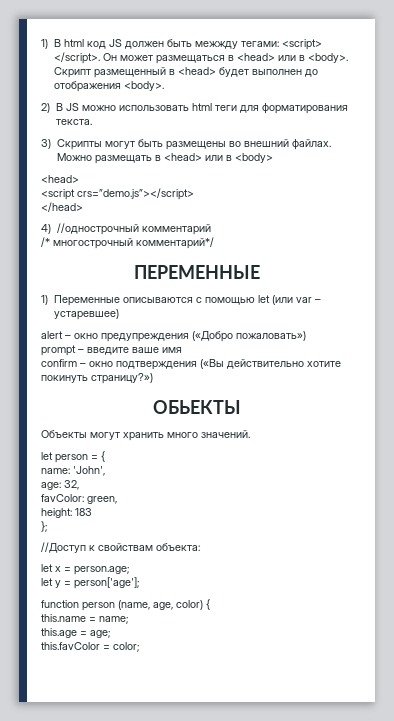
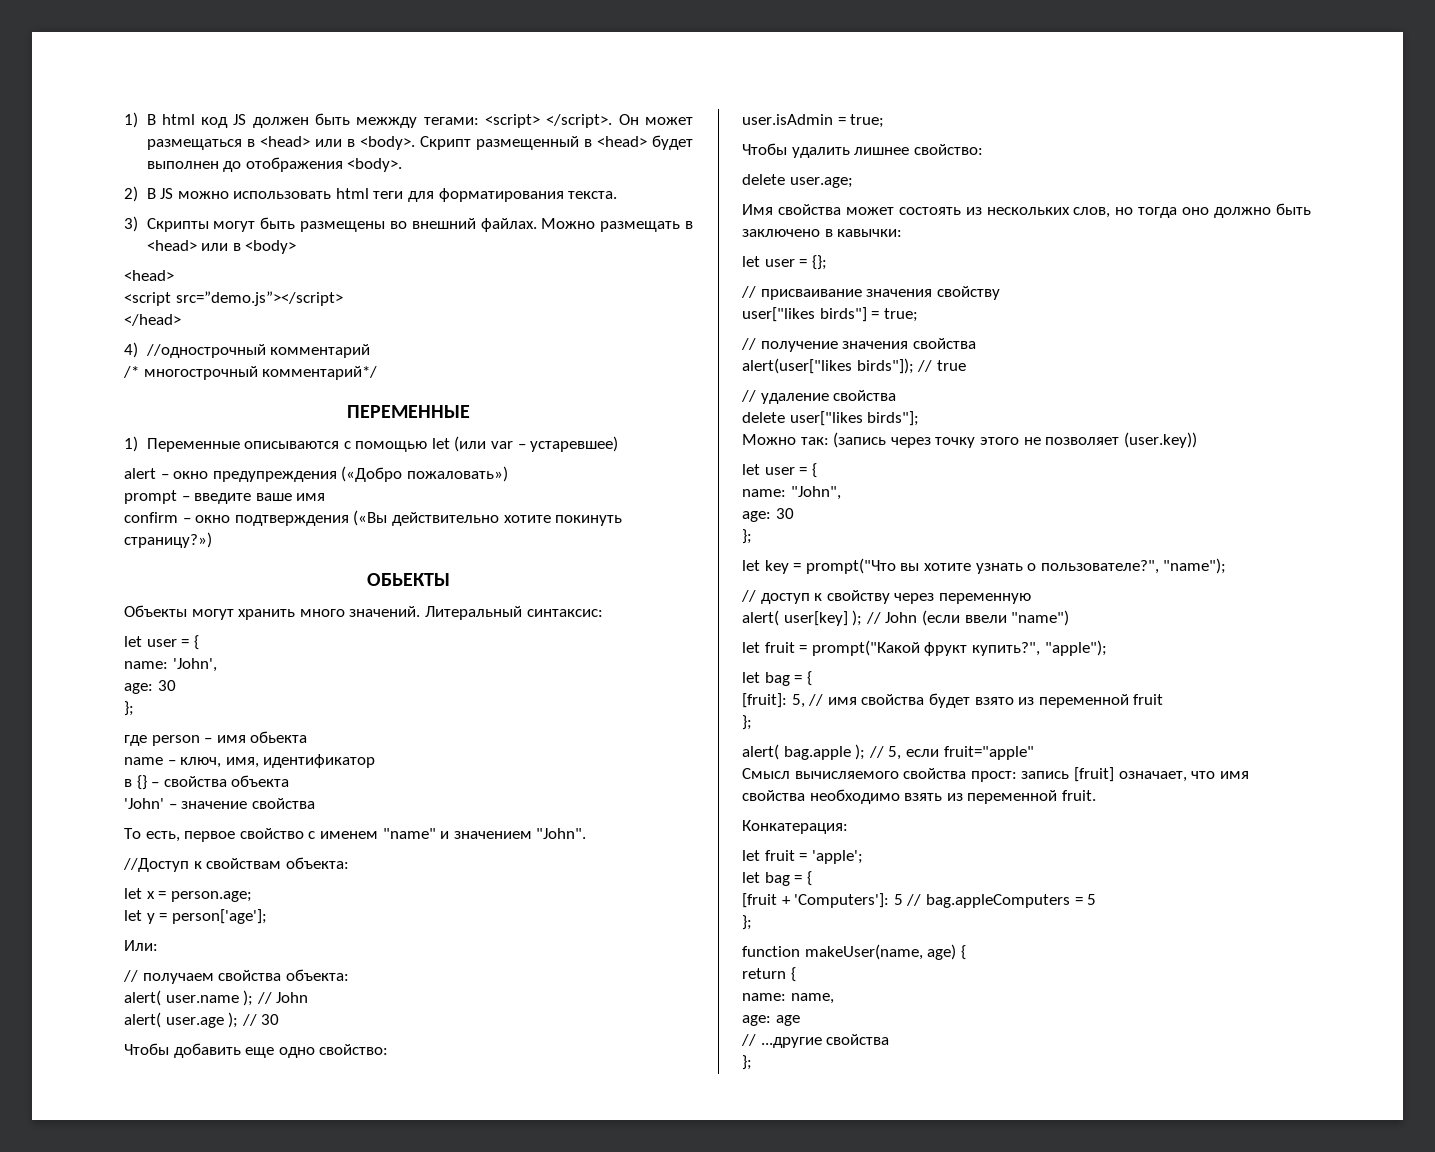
- <script crs=”demo.js”></script>
+ <script src=”demo.js”></script>
- Объекты могут хранить много значений.
- let person = {
+ Объекты могут хранить много значений. Литеральный синтаксис:
+ let user = {
  name: 'John',
- age: 32,
- favColor: green,
- height: 183
+ age: 30
  };
+ где person – имя обьекта
+ name – ключ, имя, идентификатор
+ в {} – свойства объекта
+ 'John' – значение свойства
+ То есть, первое свойство с именем "name" и значением "John".
- function person (name, age, color) {
- this.name = name;
- this.age = age;
- this.favColor = color;
+ Или:
+ // получаем свойства объекта:
+ alert( user.name ); // John
+ alert( user.age ); // 30
+ Чтобы добавить еще одно свойство:
+ user.isAdmin = true;
+ Чтобы удалить лишнее свойство:
+ delete user.age;
+ Имя свойства может состоять из нескольких слов, но тогда оно должно быть заключено в кавычки:
+ let user = {};
+ // присваивание значения свойству
+ user["likes birds"] = true;
+ // получение значения свойства
+ alert(user["likes birds"]); // true
+ // удаление свойства
+ delete user["likes birds"];
+ Можно так: (запись через точку этого не позволяет (user.key))
+ let user = {
+ name: "John",
+ age: 30
+ };
+ let key = prompt("Что вы хотите узнать о пользователе?", "name");
+ // доступ к свойству через переменную
+ alert( user[key] ); // John (если ввели "name")
+ let fruit = prompt("Какой фрукт купить?", "apple");
+ let bag = {
+ [fruit]: 5, // имя свойства будет взято из переменной fruit
+ };
+ alert( bag.apple ); // 5, если fruit="apple"
+ Смысл вычисляемого свойства прост: запись [fruit] означает, что имя свойства необходимо взять из переменной fruit.
+ Конкатерация:
+ let fruit = 'apple';
+ let bag = {
+ [fruit + 'Computers']: 5 // bag.appleComputers = 5
+ };
+ function makeUser(name, age) {
+ return {
+ name: name,
+ age: age
+ // ...другие свойства
+ };

